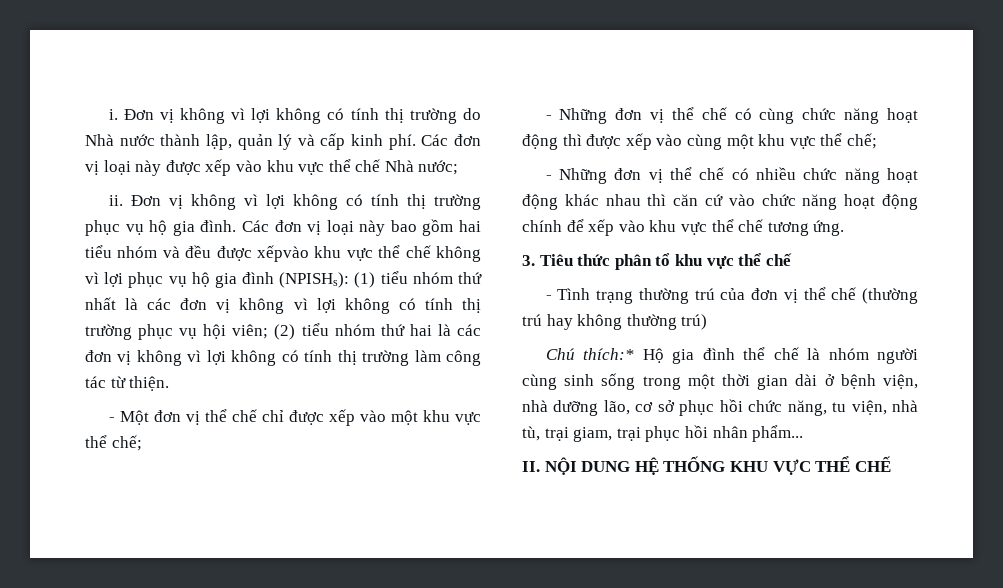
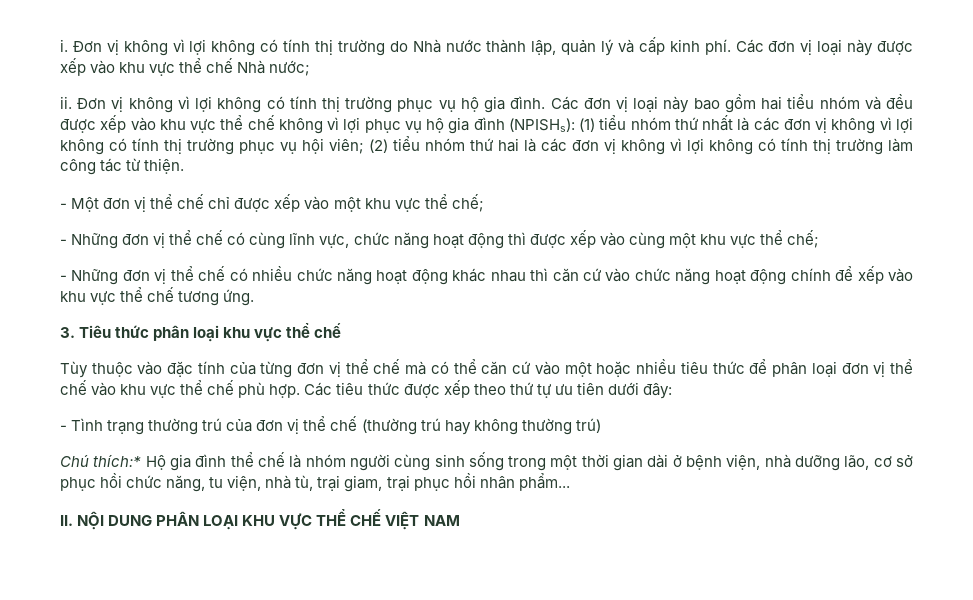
- Các đơn vị loại này bao gồm hai tiểu nhóm và đều được xếpvào khu vực thể chế không vì lợi phục vụ hộ gia đình (NPISHs):
+ Các đơn vị loại này bao gồm hai tiểu nhóm và đều được xếp vào khu vực thể chế không vì lợi phục vụ hộ gia đình (NPISHs):
- - Những đơn vị thể chế có cùng chức năng hoạt động thì được xếp vào cùng một khu vực thể chế;
+ - Những đơn vị thể chế có cùng lĩnh vực, chức năng hoạt động thì được xếp vào cùng một khu vực thể chế;
- 3. Tiêu thức phân tổ khu vực thể chế
+ 3. Tiêu thức phân loại khu vực thể chế
+ Tùy thuộc vào đặc tính của từng đơn vị thể chế mà có thể căn cứ vào một hoặc nhiều tiêu thức để phân loại đơn vị thể chế vào khu vực thể chế phù hợp. Các tiêu thức được xếp theo thứ tự ưu tiên dưới đây:
- II. NỘI DUNG HỆ THỐNG KHU VỰC THỂ CHẾ
+ II. NỘI DUNG PHÂN LOẠI KHU VỰC THỂ CHẾ VIỆT NAM

